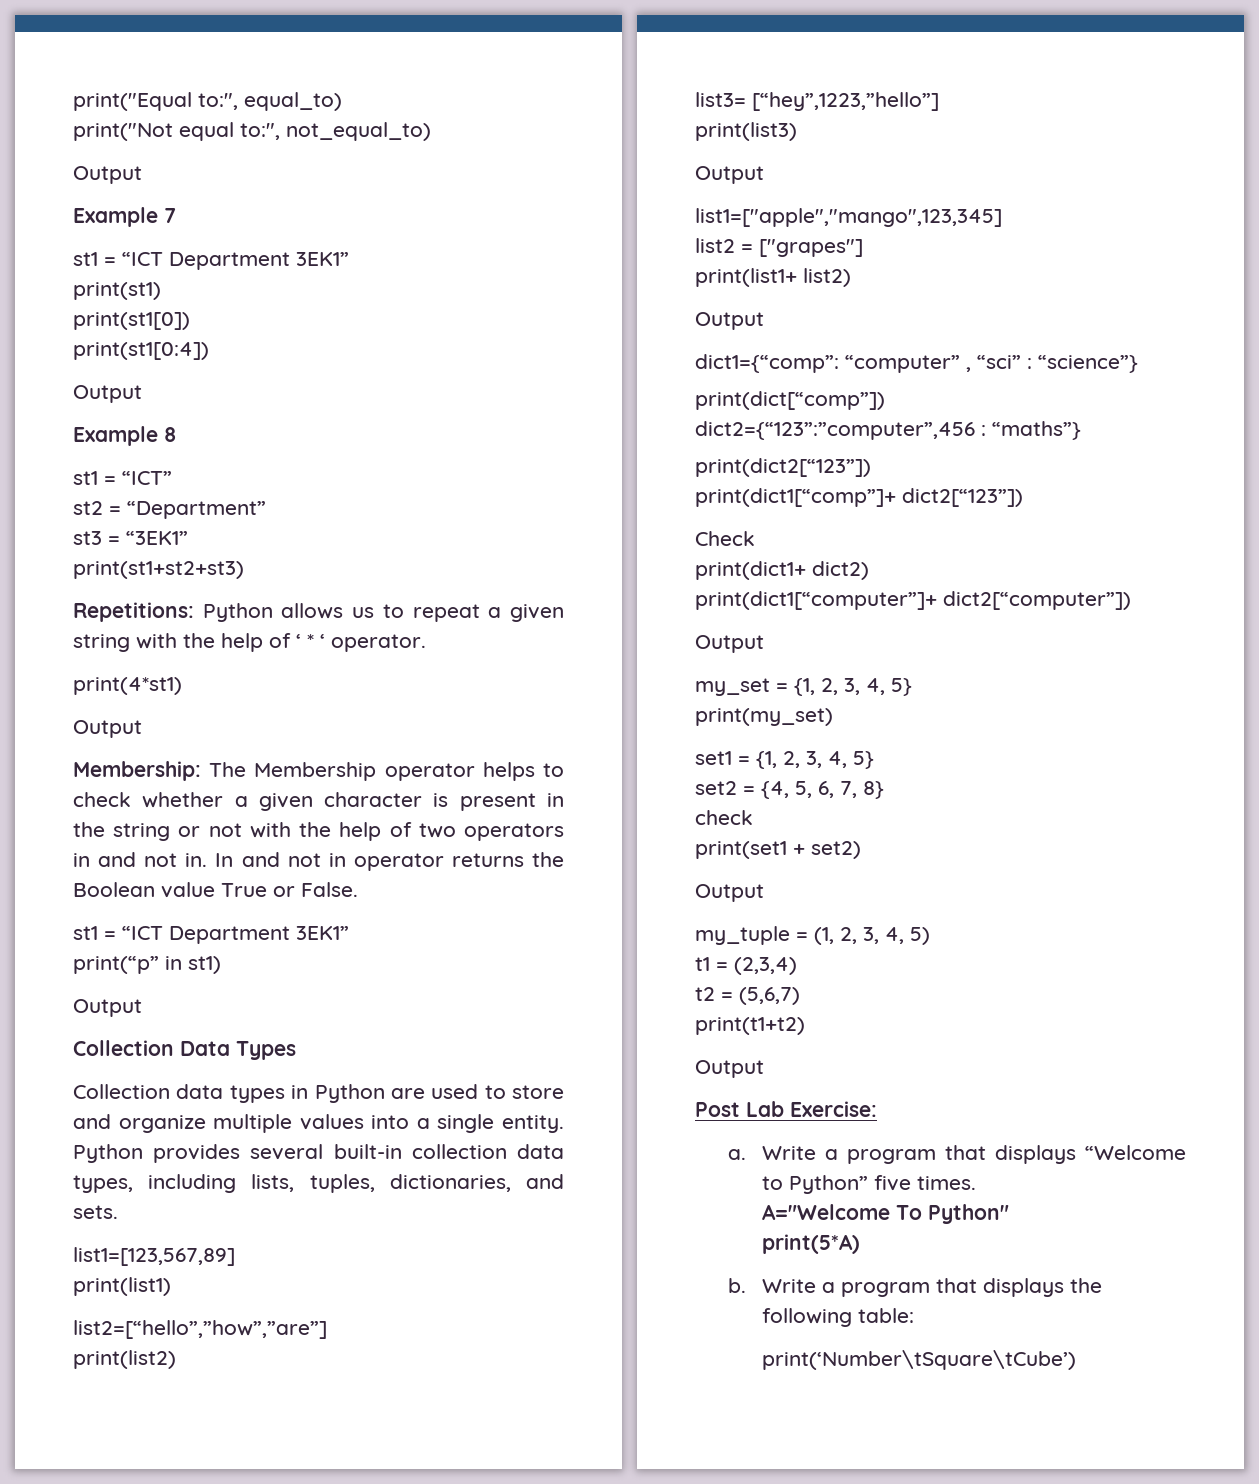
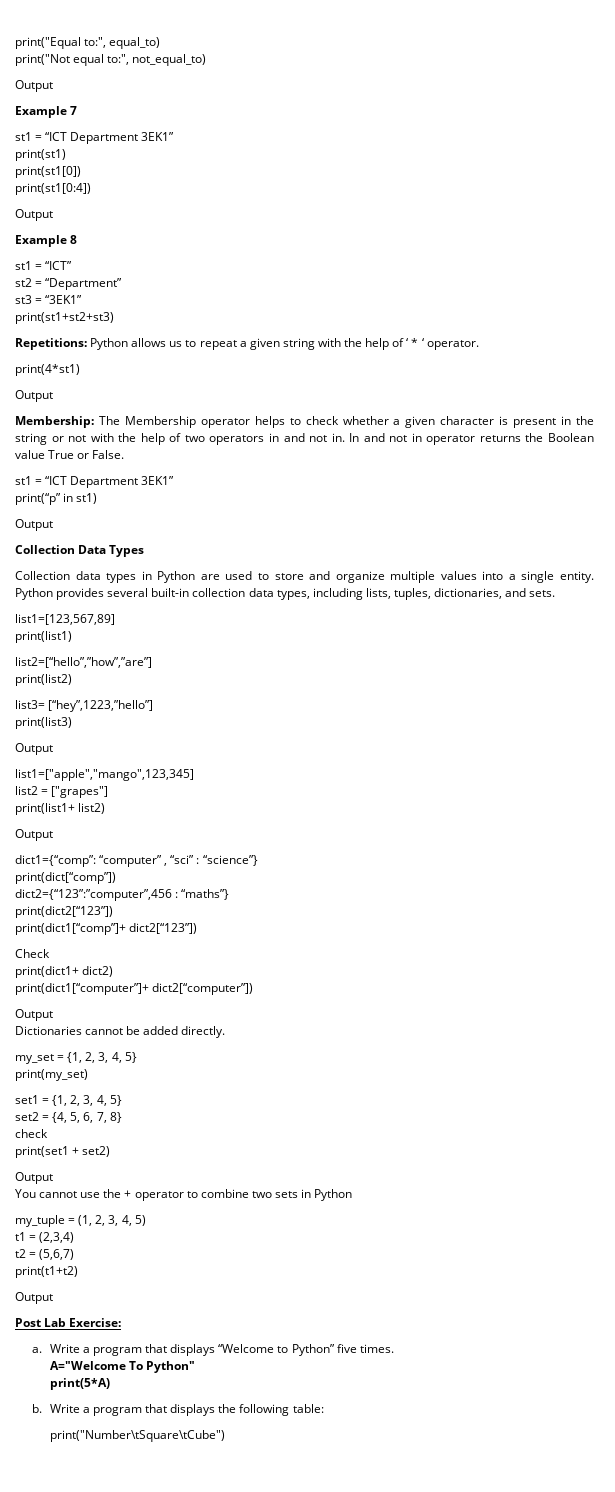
+ Dictionaries cannot be added directly.
+ You cannot use the + operator to combine two sets in Python
- print(‘Number\tSquare\tCube’)
+ print("Number\tSquare\tCube")

